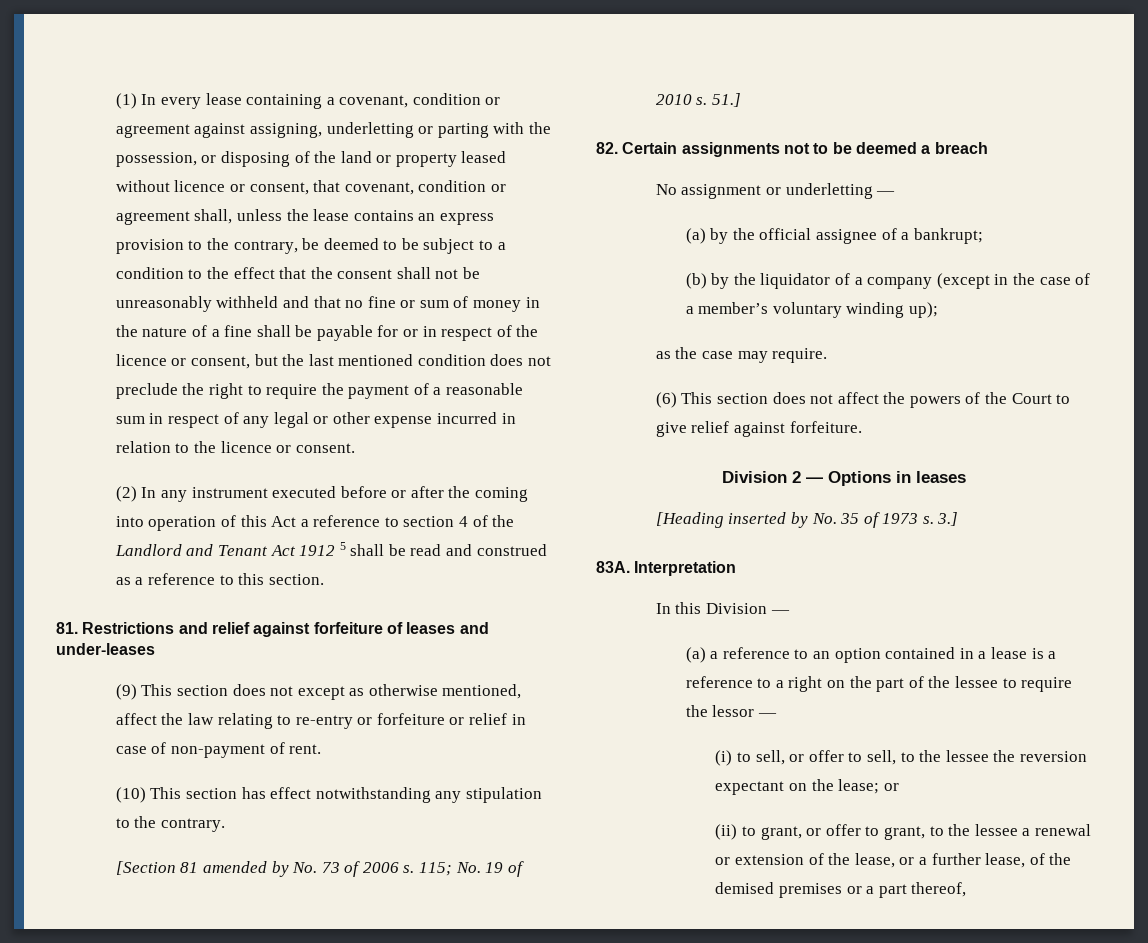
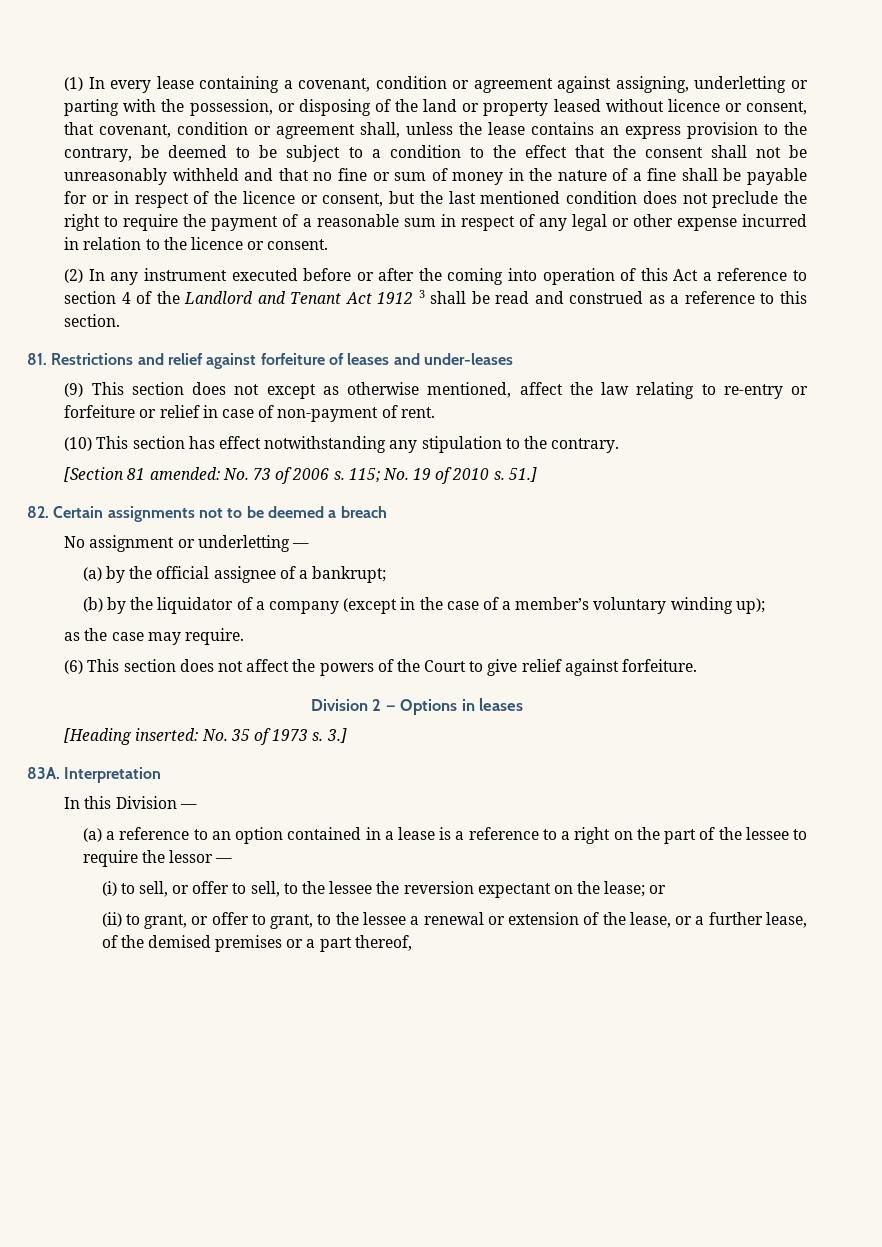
- (2) In any instrument executed before or after the coming into operation of this Act a reference to section 4 of the Landlord and Tenant Act 1912 5 shall be read and construed as a reference to this section.
+ (2) In any instrument executed before or after the coming into operation of this Act a reference to section 4 of the Landlord and Tenant Act 1912 3 shall be read and construed as a reference to this section.
- [Section 81 amended by No. 73 of 2006 s.
+ [Section 81 amended: No. 73 of 2006 s.
- [Heading inserted by No. 35 of 1973 s.
+ [Heading inserted: No. 35 of 1973 s.

